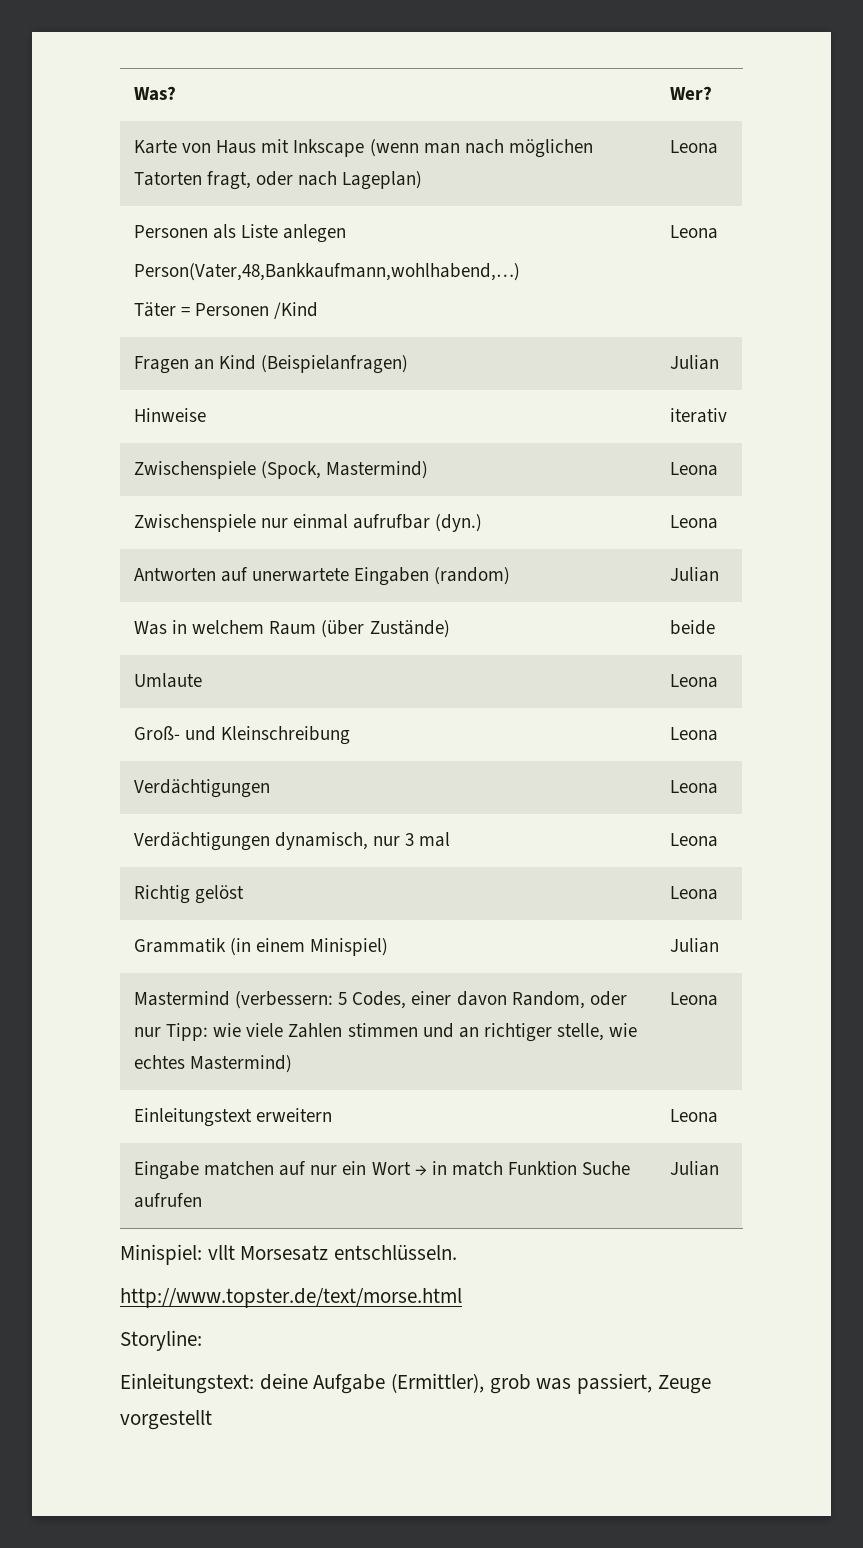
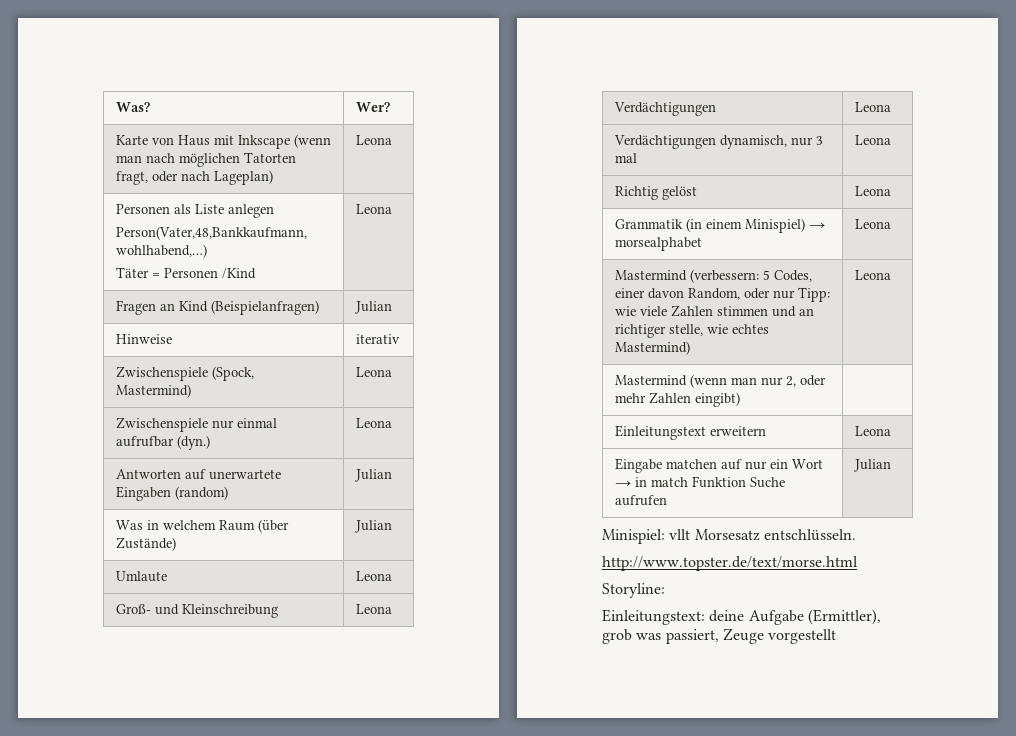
- Was in welchem Raum (über Zustände) | beide
+ Was in welchem Raum (über Zustände) | Julian
- Grammatik (in einem Minispiel) | Julian
+ Grammatik (in einem Minispiel) → morsealphabet | Leona
+ Mastermind (wenn man nur 2, oder mehr Zahlen eingibt) |

